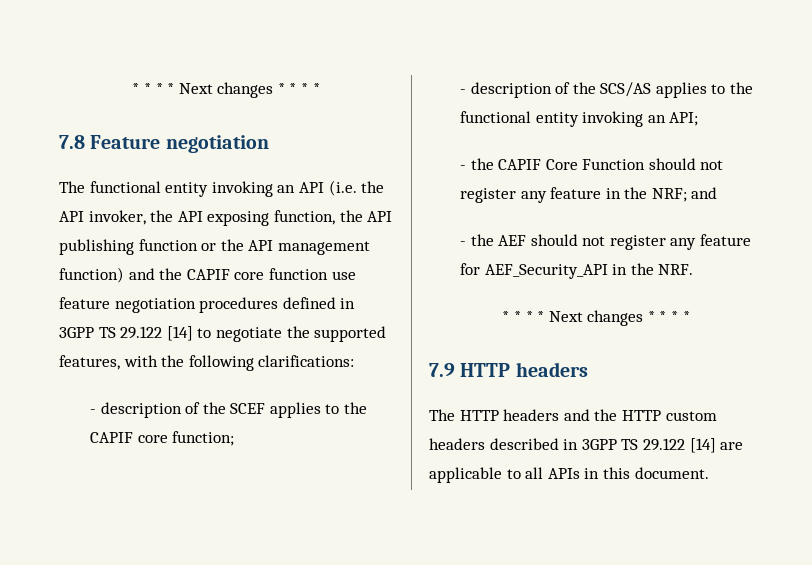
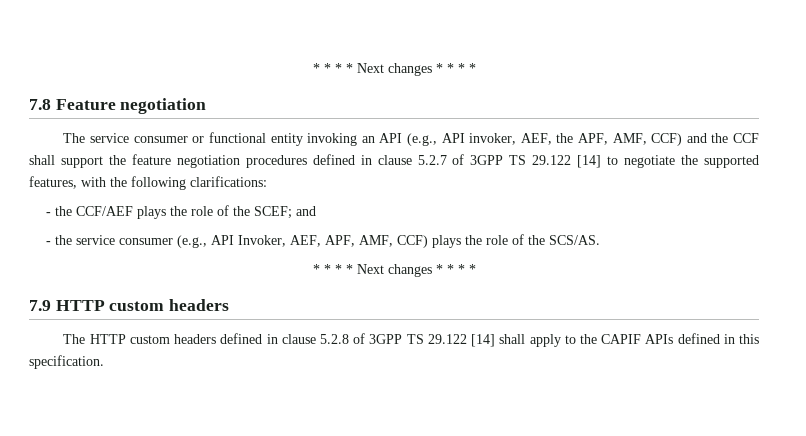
- The functional entity invoking an API (i.e. the API invoker, the API exposing function, the API publishing function or the API management function) and the CAPIF core function use feature negotiation procedures defined in 3GPP TS 29.122 [14] to negotiate the supported features, with the following clarifications:
+ The service consumer or functional entity invoking an API (e.g., API invoker, AEF, the APF, AMF, CCF) and the CCF shall support the feature negotiation procedures defined in clause 5.2.7 of 3GPP TS 29.122 [14] to negotiate the supported features, with the following clarifications:
- - description of the SCEF applies to the CAPIF core function;
- - description of the SCS/AS applies to the functional entity invoking an API;
- - the CAPIF Core Function should not register any feature in the NRF; and
- - the AEF should not register any feature for AEF_Security_API in the NRF.
+ - the CCF/AEF plays the role of the SCEF; and
+ - the service consumer (e.g., API Invoker, AEF, APF, AMF, CCF) plays the role of the SCS/AS.
- 7.9 HTTP headers
+ 7.9 HTTP custom headers
- The HTTP headers and the HTTP custom headers described in 3GPP TS 29.122 [14] are applicable to all APIs in this document.
+ The HTTP custom headers defined in clause 5.2.8 of 3GPP TS 29.122 [14] shall apply to the CAPIF APIs defined in this specification.

